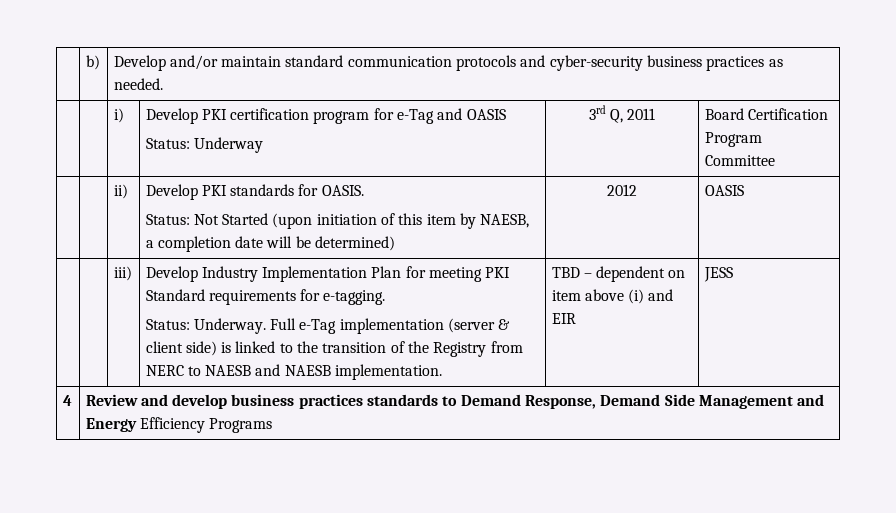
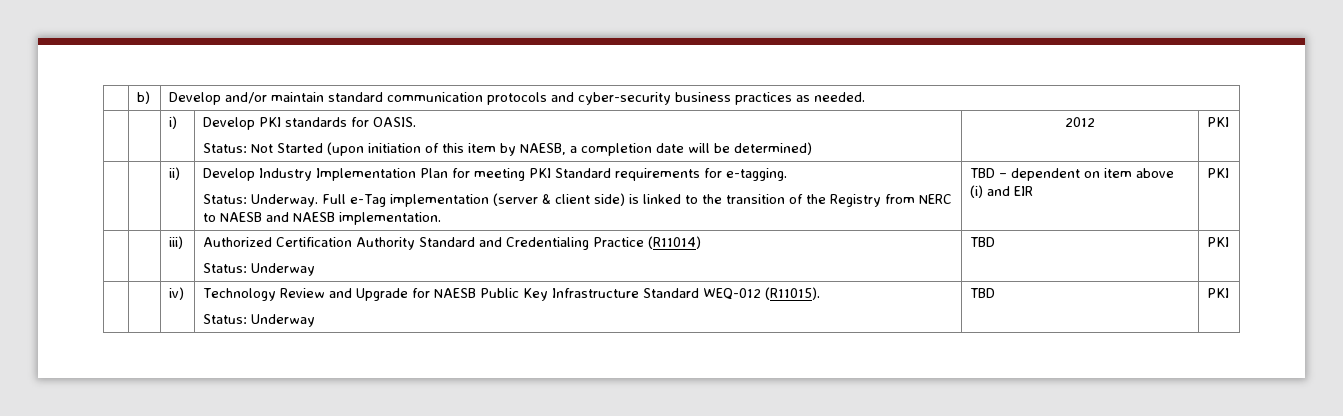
- | | i) | Develop PKI certification program for e-Tag and OASIS
- Status: Underway | 3rd Q, 2011 | Board Certification Program Committee
- | | ii) | Develop PKI standards for OASIS.
- Status: Not Started (upon initiation of this item by NAESB, a completion date will be determined) | 2012 | OASIS
- | | iii)
+ | | i) | Develop PKI standards for OASIS.
+ Status: Not Started (upon initiation of this item by NAESB, a completion date will be determined) | 2012 | PKI
+ | | ii)
- TBD – dependent on item above (i) and EIR | JESS
- 4 | Review and develop business practices standards to Demand Response, Demand Side Management and Energy Efficiency Programs
+ TBD – dependent on item above (i) and EIR | PKI
+ | | iii) | Authorized Certification Authority Standard and Credentialing Practice (R11014)
+ Status: Underway | TBD | PKI
+ | | iv) | Technology Review and Upgrade for NAESB Public Key Infrastructure Standard WEQ-012 (R11015).
+ Status: Underway | TBD | PKI

